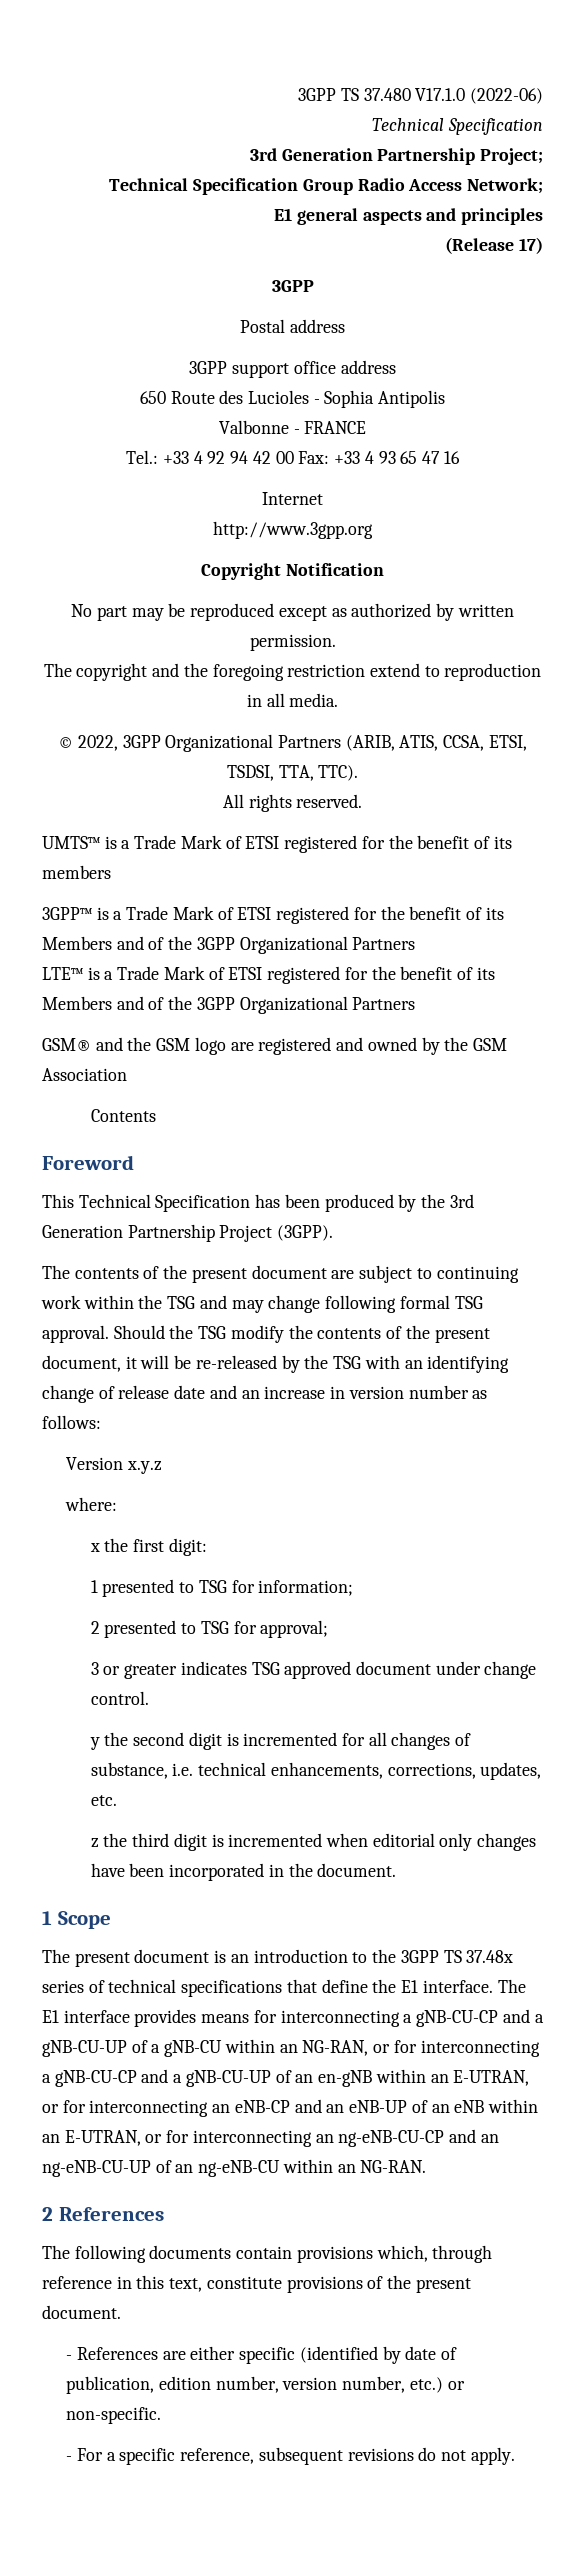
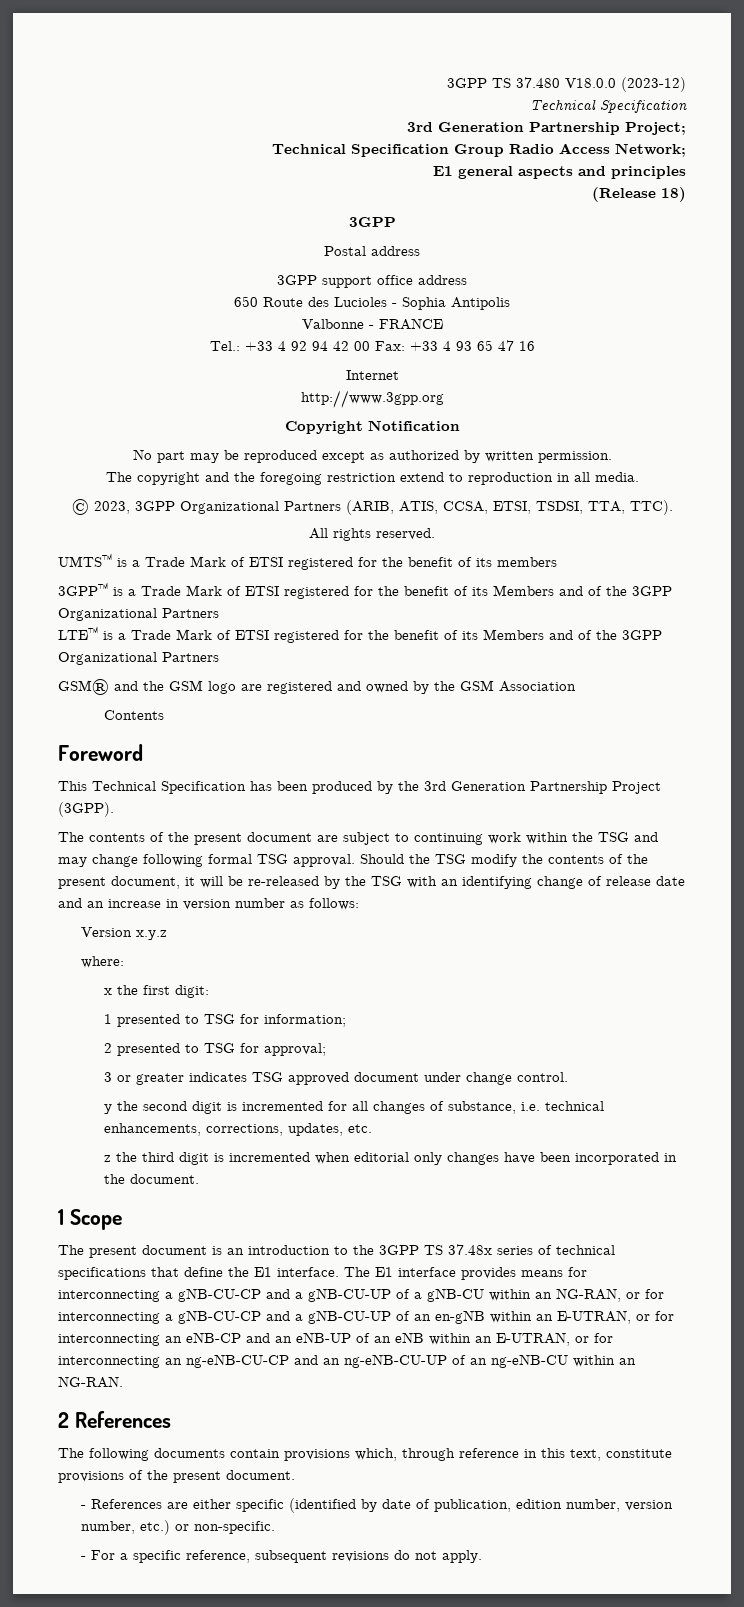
- 3GPP TS 37.480 V17.1.0 (2022-06)
+ 3GPP TS 37.480 V18.0.0 (2023-12)
- (Release 17)
+ (Release 18)
- © 2022, 3GPP Organizational Partners (ARIB, ATIS, CCSA, ETSI, TSDSI, TTA, TTC).
+ © 2023, 3GPP Organizational Partners (ARIB, ATIS, CCSA, ETSI, TSDSI, TTA, TTC).

